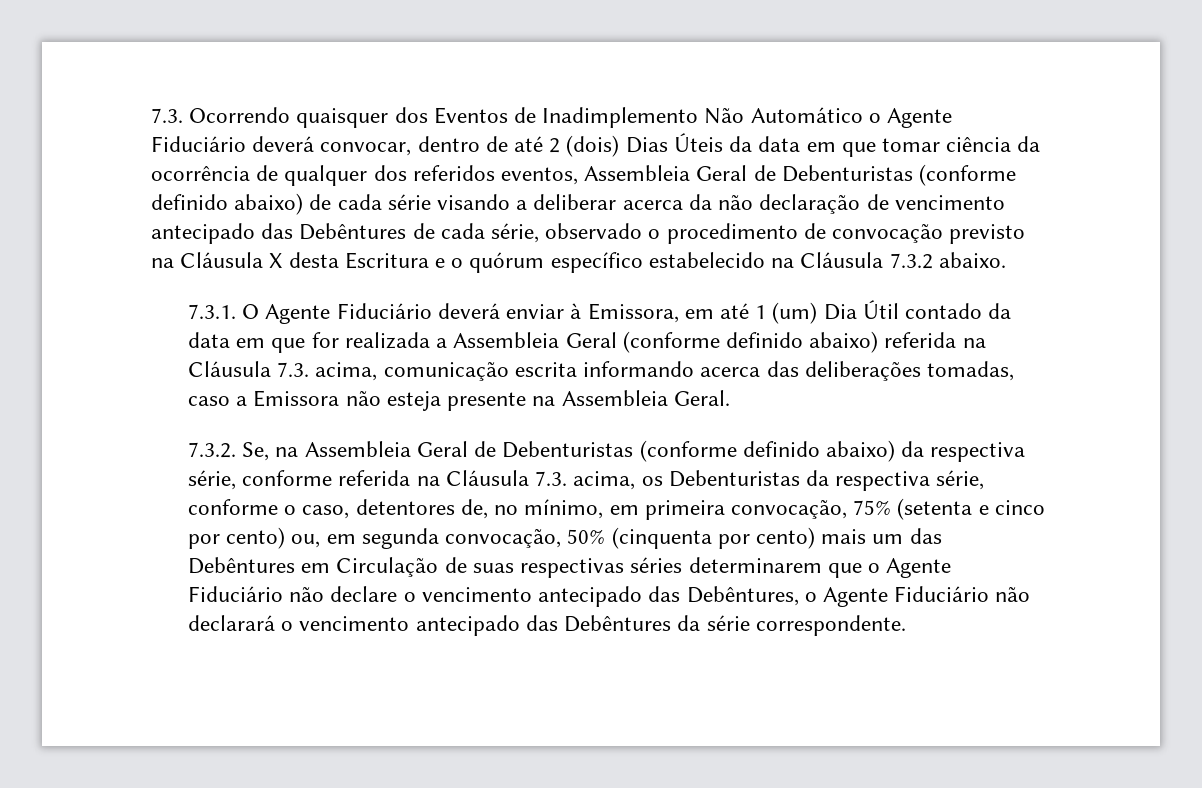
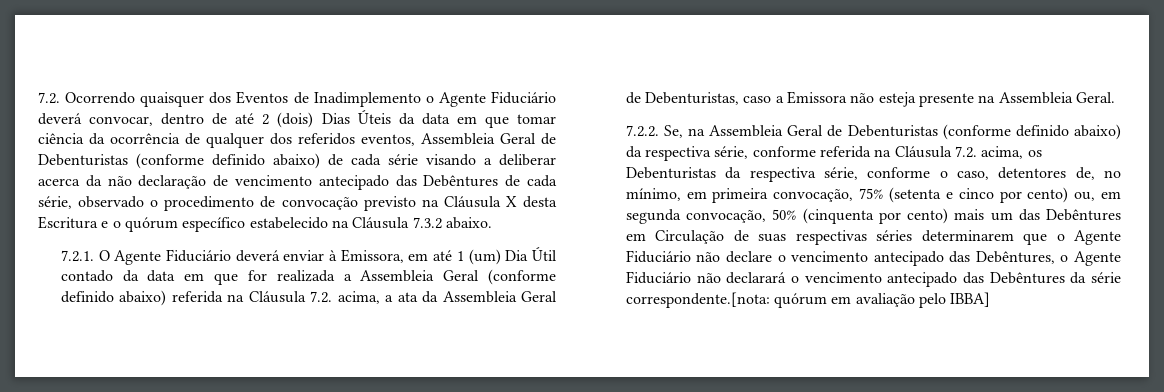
- 7.3. Ocorrendo quaisquer dos Eventos de Inadimplemento Não Automático o Agente Fiduciário deverá convocar, dentro de até 2 (dois) Dias Úteis da data em que tomar ciência da ocorrência de qualquer dos referidos eventos, Assembleia Geral de Debenturistas (conforme definido abaixo) de cada série visando a deliberar acerca da não declaração de vencimento antecipado das Debêntures de cada série, observado o procedimento de convocação previsto na Cláusula X desta Escritura e o quórum específico estabelecido na Cláusula 7.3.2 abaixo.
+ 7.2. Ocorrendo quaisquer dos Eventos de Inadimplemento o Agente Fiduciário deverá convocar, dentro de até 2 (dois) Dias Úteis da data em que tomar ciência da ocorrência de qualquer dos referidos eventos, Assembleia Geral de Debenturistas (conforme definido abaixo) de cada série visando a deliberar acerca da não declaração de vencimento antecipado das Debêntures de cada série, observado o procedimento de convocação previsto na Cláusula X desta Escritura e o quórum específico estabelecido na Cláusula 7.3.2 abaixo.
- 7.3.1. O Agente Fiduciário deverá enviar à Emissora, em até 1 (um) Dia Útil contado da data em que for realizada a Assembleia Geral (conforme definido abaixo) referida na Cláusula 7.3. acima, comunicação escrita informando acerca das deliberações tomadas, caso a Emissora não esteja presente na Assembleia Geral.
+ 7.2.1. O Agente Fiduciário deverá enviar à Emissora, em até 1 (um) Dia Útil contado da data em que for realizada a Assembleia Geral (conforme definido abaixo) referida na Cláusula 7.2. acima, a ata da Assembleia Geral de Debenturistas, caso a Emissora não esteja presente na Assembleia Geral.
- 7.3.2. Se, na Assembleia Geral de Debenturistas (conforme definido abaixo) da respectiva série, conforme referida na Cláusula 7.3. acima, os Debenturistas da respectiva série, conforme o caso, detentores de, no mínimo, em primeira convocação, 75% (setenta e cinco por cento) ou, em segunda convocação, 50% (cinquenta por cento) mais um das Debêntures em Circulação de suas respectivas séries determinarem que o Agente Fiduciário não declare o vencimento antecipado das Debêntures, o Agente Fiduciário não declarará o vencimento antecipado das Debêntures da série correspondente.
+ 7.2.2. Se, na Assembleia Geral de Debenturistas (conforme definido abaixo) da respectiva série, conforme referida na Cláusula 7.2. acima, os Debenturistas da respectiva série, conforme o caso, detentores de, no mínimo, em primeira convocação, 75% (setenta e cinco por cento) ou, em segunda convocação, 50% (cinquenta por cento) mais um das Debêntures em Circulação de suas respectivas séries determinarem que o Agente Fiduciário não declare o vencimento antecipado das Debêntures, o Agente Fiduciário não declarará o vencimento antecipado das Debêntures da série correspondente.[nota: quórum em avaliação pelo IBBA]

